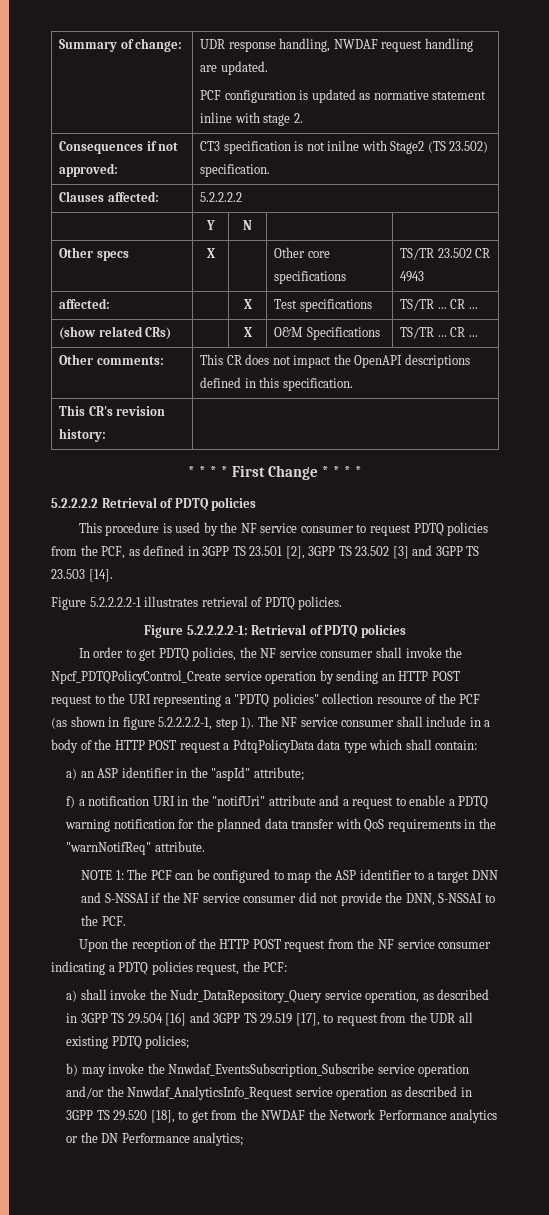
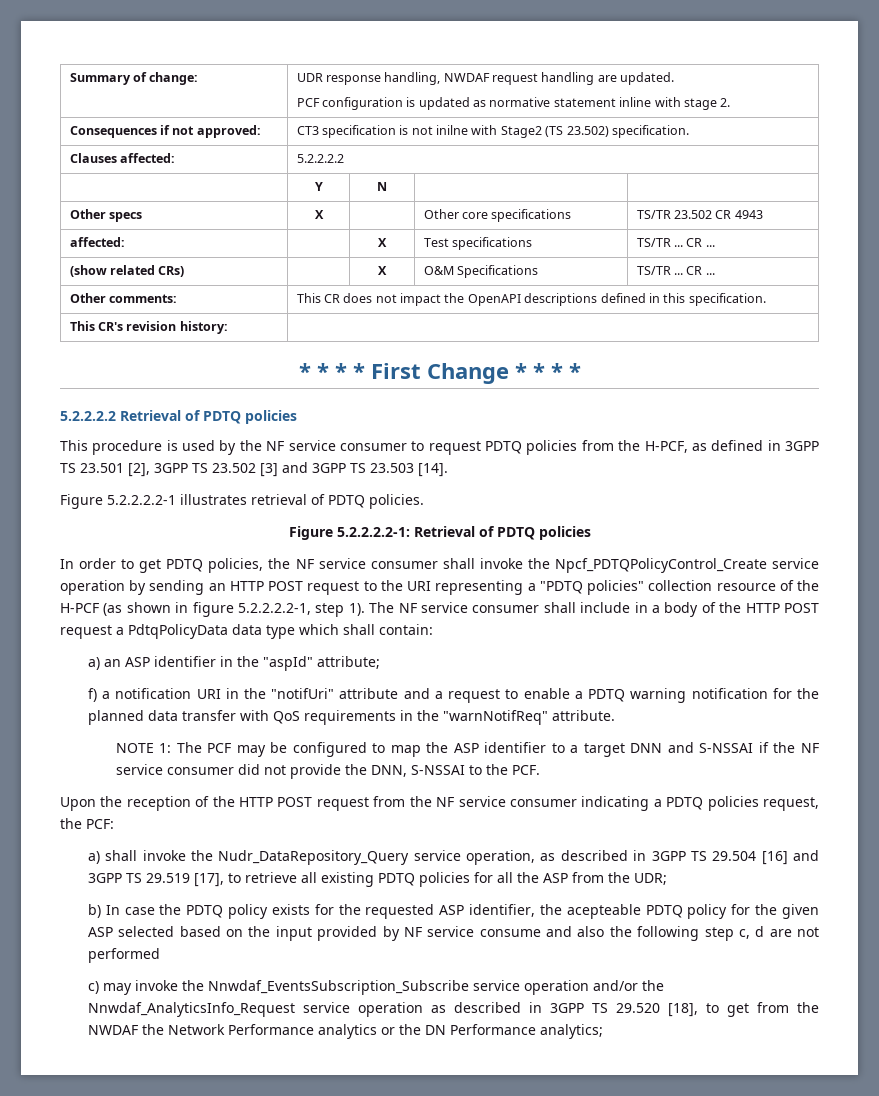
- This procedure is used by the NF service consumer to request PDTQ policies from the PCF, as defined in 3GPP TS 23.501 [2], 3GPP TS 23.502 [3] and 3GPP TS 23.503 [14].
+ This procedure is used by the NF service consumer to request PDTQ policies from the H-PCF, as defined in 3GPP TS 23.501 [2], 3GPP TS 23.502 [3] and 3GPP TS 23.503 [14].
- In order to get PDTQ policies, the NF service consumer shall invoke the Npcf_PDTQPolicyControl_Create service operation by sending an HTTP POST request to the URI representing a "PDTQ policies" collection resource of the PCF (as shown in figure 5.2.2.2.2-1, step 1).
+ In order to get PDTQ policies, the NF service consumer shall invoke the Npcf_PDTQPolicyControl_Create service operation by sending an HTTP POST request to the URI representing a "PDTQ policies" collection resource of the H-PCF (as shown in figure 5.2.2.2.2-1, step 1).
- NOTE 1: The PCF can be configured to map the ASP identifier to a target DNN and S-NSSAI if the NF service consumer did not provide the DNN, S-NSSAI to the PCF.
+ NOTE 1: The PCF may be configured to map the ASP identifier to a target DNN and S-NSSAI if the NF service consumer did not provide the DNN, S-NSSAI to the PCF.
- a) shall invoke the Nudr_DataRepository_Query service operation, as described in 3GPP TS 29.504 [16] and 3GPP TS 29.519 [17], to request from the UDR all existing PDTQ policies;
- b) may invoke the Nnwdaf_EventsSubscription_Subscribe service operation and/or the Nnwdaf_AnalyticsInfo_Request service operation as described in 3GPP TS 29.520 [18], to get from the NWDAF the Network Performance analytics or the DN Performance analytics;
+ a) shall invoke the Nudr_DataRepository_Query service operation, as described in 3GPP TS 29.504 [16] and 3GPP TS 29.519 [17], to retrieve all existing PDTQ policies for all the ASP from the UDR;
+ b) In case the PDTQ policy exists for the requested ASP identifier, the acepteable PDTQ policy for the given ASP selected based on the input provided by NF service consume and also the following step c, d are not performed
+ c) may invoke the Nnwdaf_EventsSubscription_Subscribe service operation and/or the Nnwdaf_AnalyticsInfo_Request service operation as described in 3GPP TS 29.520 [18], to get from the NWDAF the Network Performance analytics or the DN Performance analytics;

